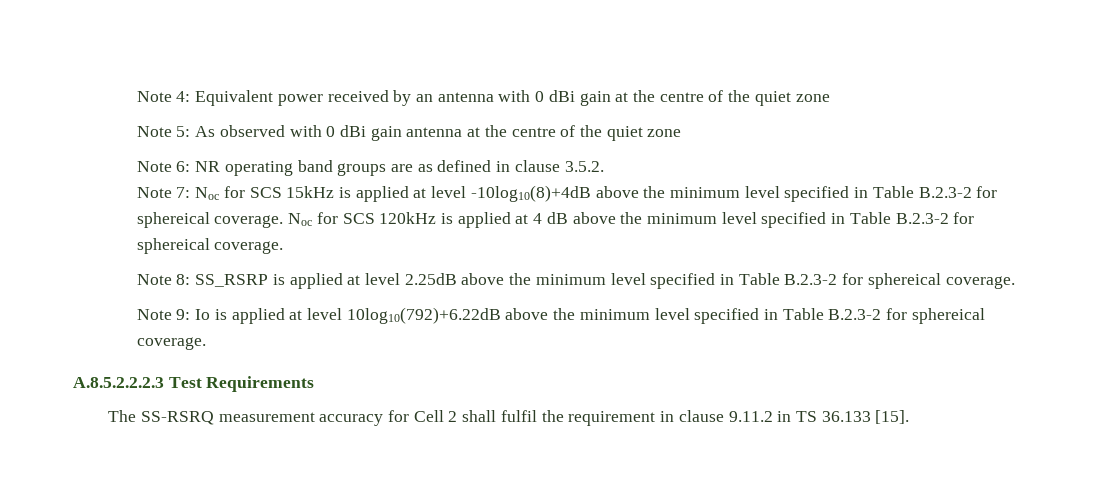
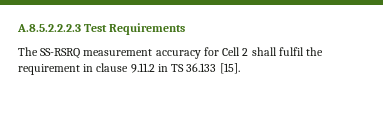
- Note 4: Equivalent power received by an antenna with 0 dBi gain at the centre of the quiet zone
- Note 5: As observed with 0 dBi gain antenna at the centre of the quiet zone
- Note 6: NR operating band groups are as defined in clause 3.5.2.
- Note 7: Noc for SCS 15kHz is applied at level -10log10(8)+4dB above the minimum level specified in Table B.2.3-2 for sphereical coverage. Noc for SCS 120kHz is applied at 4 dB above the minimum level specified in Table B.2.3-2 for sphereical coverage.
- Note 8: SS_RSRP is applied at level 2.25dB above the minimum level specified in Table B.2.3-2 for sphereical coverage.
- Note 9: Io is applied at level 10log10(792)+6.22dB above the minimum level specified in Table B.2.3-2 for sphereical coverage.

